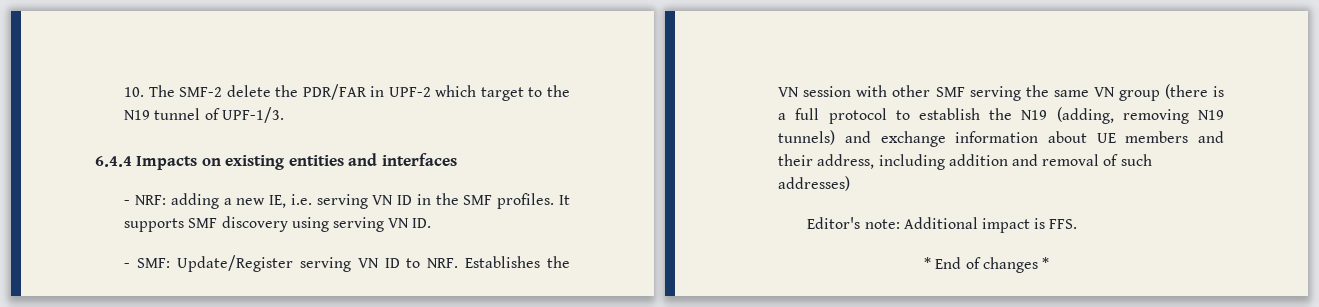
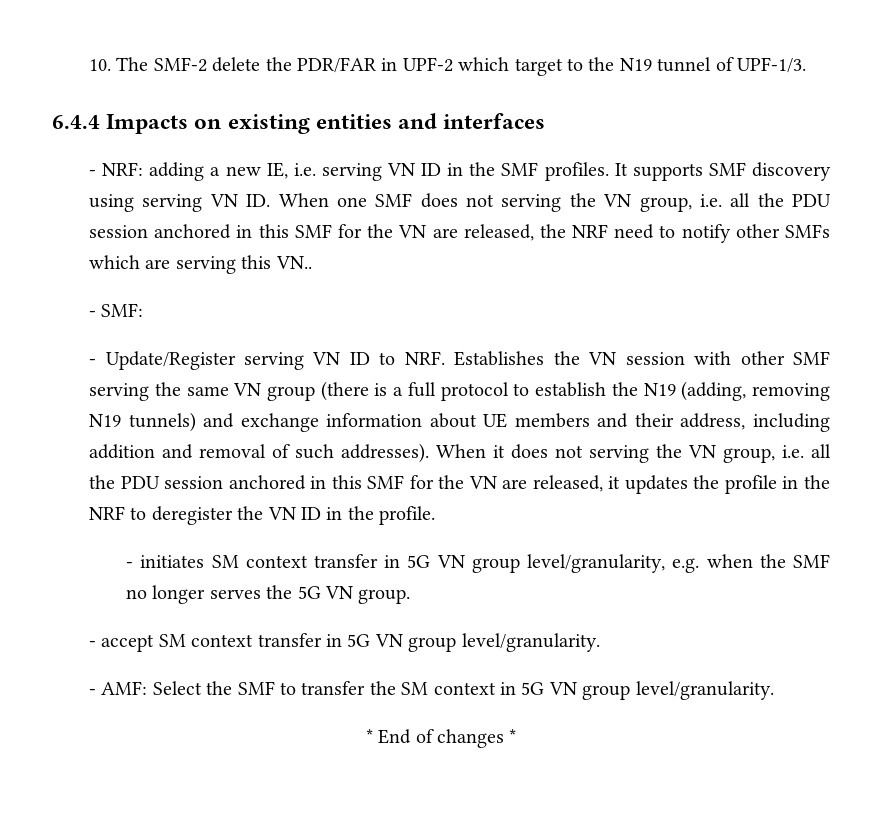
- It supports SMF discovery using serving VN ID.
+ It supports SMF discovery using serving VN ID. When one SMF does not serving the VN group, i.e. all the PDU session anchored in this SMF for the VN are released, the NRF need to notify other SMFs which are serving this VN..
- - SMF: Update/Register serving VN ID to NRF. Establishes the VN session with other SMF serving the same VN group (there is a full protocol to establish the N19 (adding, removing N19 tunnels) and exchange information about UE members and their address, including addition and removal of such addresses)
- Editor's note: Additional impact is FFS.
+ - SMF:
+ - Update/Register serving VN ID to NRF. Establishes the VN session with other SMF serving the same VN group (there is a full protocol to establish the N19 (adding, removing N19 tunnels) and exchange information about UE members and their address, including addition and removal of such addresses). When it does not serving the VN group, i.e. all the PDU session anchored in this SMF for the VN are released, it updates the profile in the NRF to deregister the VN ID in the profile.
+ - initiates SM context transfer in 5G VN group level/granularity, e.g. when the SMF no longer serves the 5G VN group.
+ - accept SM context transfer in 5G VN group level/granularity.
+ - AMF: Select the SMF to transfer the SM context in 5G VN group level/granularity.

